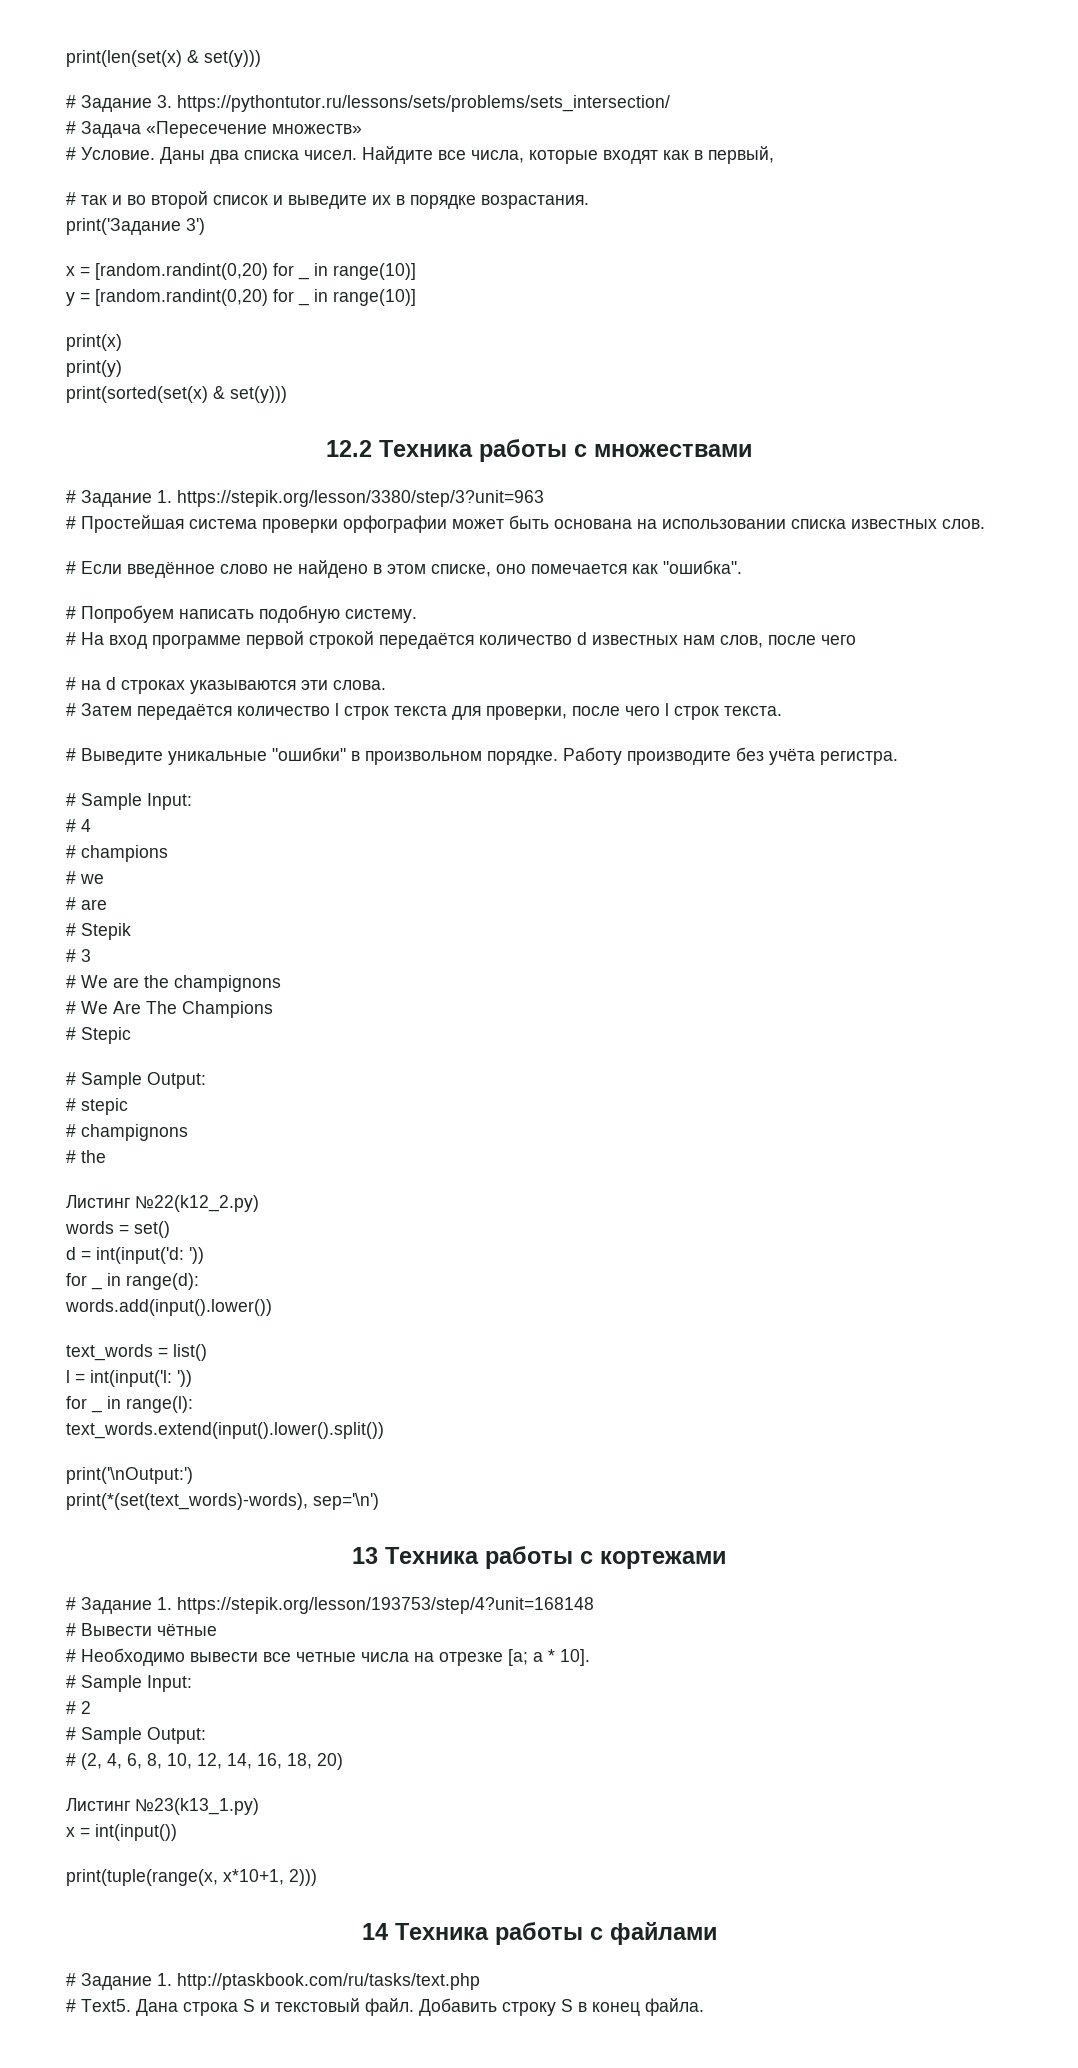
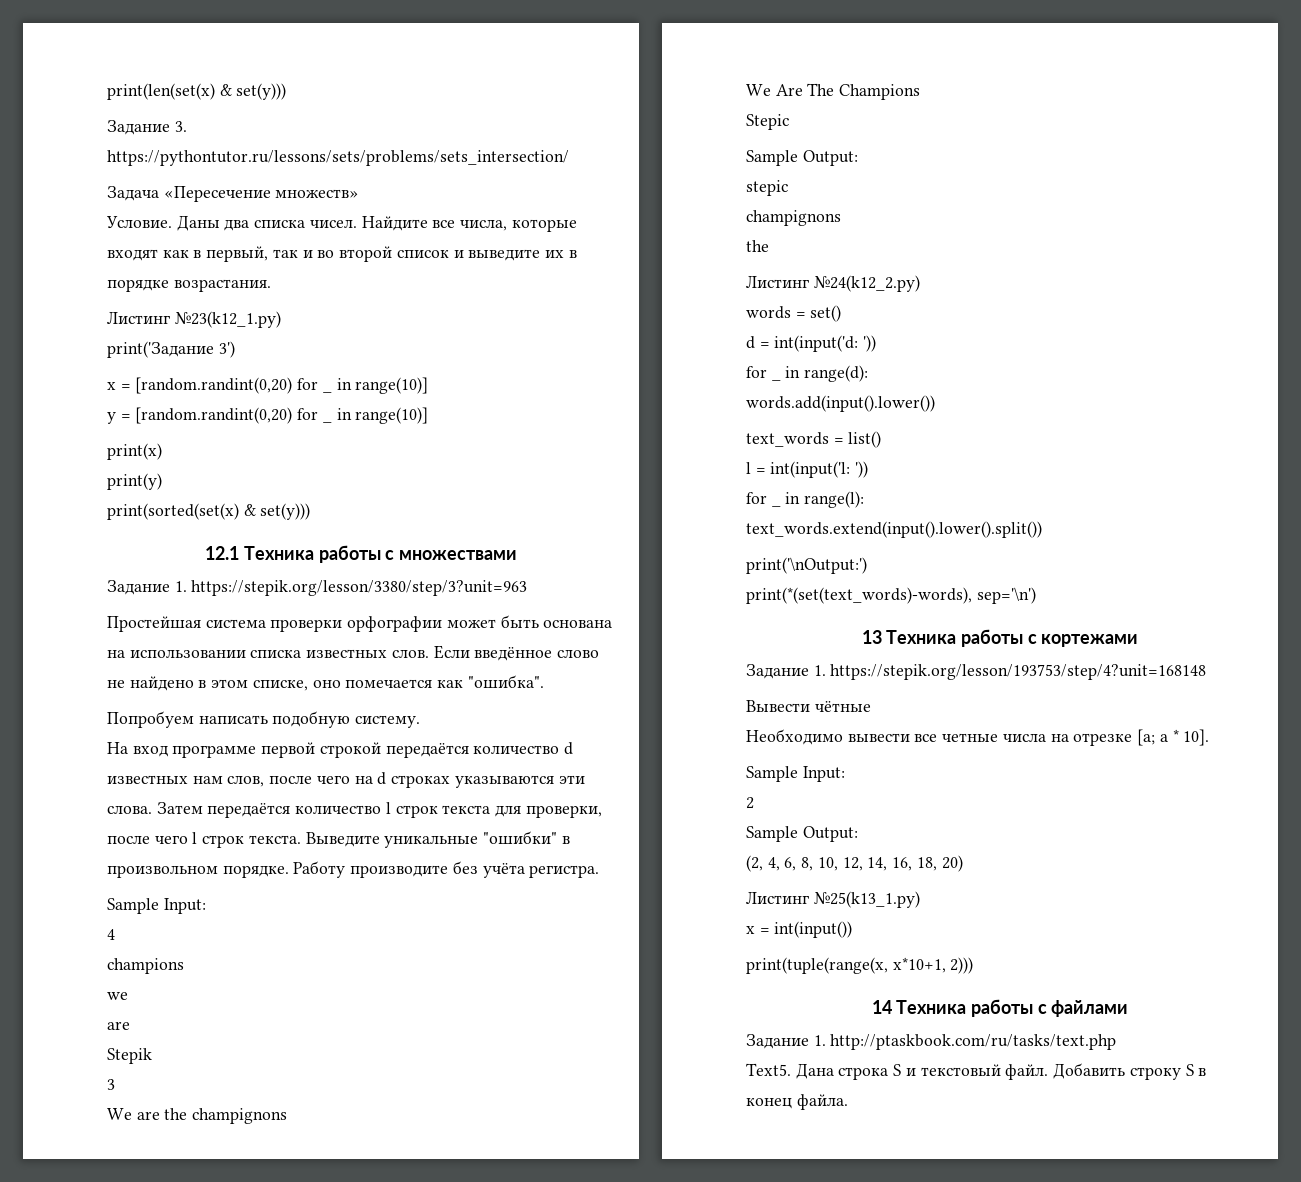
- # Задание 3. https://pythontutor.ru/lessons/sets/problems/sets_intersection/
+ Задание 3. https://pythontutor.ru/lessons/sets/problems/sets_intersection/
- # Задача «Пересечение множеств»
+ Задача «Пересечение множеств»
- # Условие.
+ Условие.
- Найдите все числа, которые входят как в первый,
- # так и во второй список и выведите их в порядке возрастания.
+ Найдите все числа, которые входят как в первый, так и во второй список и выведите их в порядке возрастания.
+ Листинг №23(k12_1.py)
- 12.2 Техника работы с множествами
+ 12.1 Техника работы с множествами
- # Задание 1. https://stepik.org/lesson/3380/step/3?unit=963
+ Задание 1. https://stepik.org/lesson/3380/step/3?unit=963
- # Простейшая система проверки орфографии может быть основана на использовании списка известных слов.
- # Если введённое слово не найдено в этом списке, оно помечается как "ошибка".
+ Простейшая система проверки орфографии может быть основана на использовании списка известных слов. Если введённое слово не найдено в этом списке, оно помечается как "ошибка".
- # Попробуем написать подобную систему.
+ Попробуем написать подобную систему.
- # На вход программе первой строкой передаётся количество d известных нам слов, после чего
- # на d строках указываются эти слова.
- # Затем передаётся количество l строк текста для проверки, после чего l строк текста.
- # Выведите уникальные "ошибки" в произвольном порядке.
+ На вход программе первой строкой передаётся количество d известных нам слов, после чего на d строках указываются эти слова. Затем передаётся количество l строк текста для проверки, после чего l строк текста. Выведите уникальные "ошибки" в произвольном порядке.
  Работу производите без учёта регистра.
- # Sample Input:
- # 4
+ Sample Input:
+ 4
- # champions
+ champions
- # we
- # are
+ we
+ are
- # Stepik
+ Stepik
- # 3
+ 3
- # We are the champignons
+ We are the champignons
- # We Are The Champions
+ We Are The Champions
- # Stepic
- # Sample Output:
- # stepic
- # champignons
- # the
+ Stepic
+ Sample Output:
+ stepic
+ champignons
+ the
- Листинг №22(k12_2.py)
+ Листинг №24(k12_2.py)
- # Задание 1. https://stepik.org/lesson/193753/step/4?unit=168148
+ Задание 1. https://stepik.org/lesson/193753/step/4?unit=168148
- # Вывести чётные
+ Вывести чётные
- # Необходимо вывести все четные числа на отрезке [a; a * 10].
- # Sample Input:
- # 2
- # Sample Output:
- # (2, 4, 6, 8, 10, 12, 14, 16, 18, 20)
+ Необходимо вывести все четные числа на отрезке [a; a * 10].
+ Sample Input:
+ 2
+ Sample Output:
+ (2, 4, 6, 8, 10, 12, 14, 16, 18, 20)
- Листинг №23(k13_1.py)
+ Листинг №25(k13_1.py)
- # Задание 1. http://ptaskbook.com/ru/tasks/text.php
+ Задание 1. http://ptaskbook.com/ru/tasks/text.php
- # Text5.
+ Text5.

